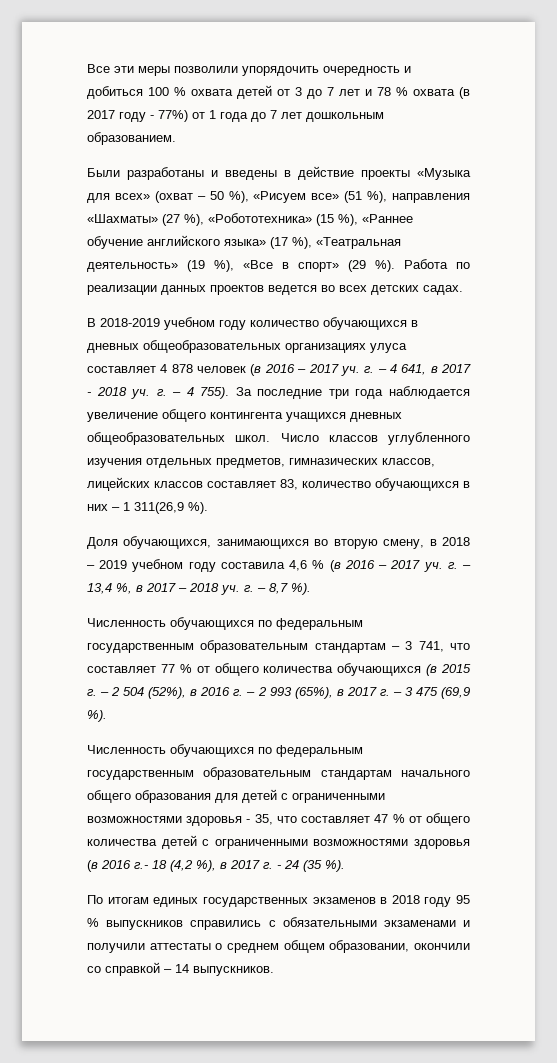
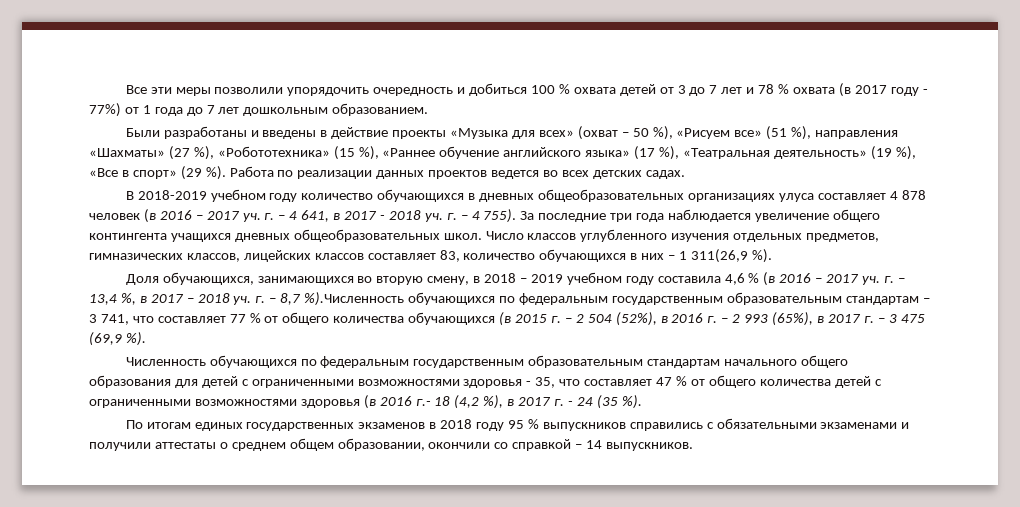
- Доля обучающихся, занимающихся во вторую смену, в 2018 – 2019 учебном году составила 4,6 % (в 2016 – 2017 уч. г. – 13,4 %, в 2017 – 2018 уч. г. – 8,7 %).
- Численность обучающихся по федеральным государственным образовательным стандартам – 3 741, что составляет 77 % от общего количества обучающихся (в 2015 г. – 2 504 (52%), в 2016 г. – 2 993 (65%), в 2017 г. – 3 475 (69,9 %).
+ Доля обучающихся, занимающихся во вторую смену, в 2018 – 2019 учебном году составила 4,6 % (в 2016 – 2017 уч. г. – 13,4 %, в 2017 – 2018 уч. г. – 8,7 %).Численность обучающихся по федеральным государственным образовательным стандартам – 3 741, что составляет 77 % от общего количества обучающихся (в 2015 г. – 2 504 (52%), в 2016 г. – 2 993 (65%), в 2017 г. – 3 475 (69,9 %).

